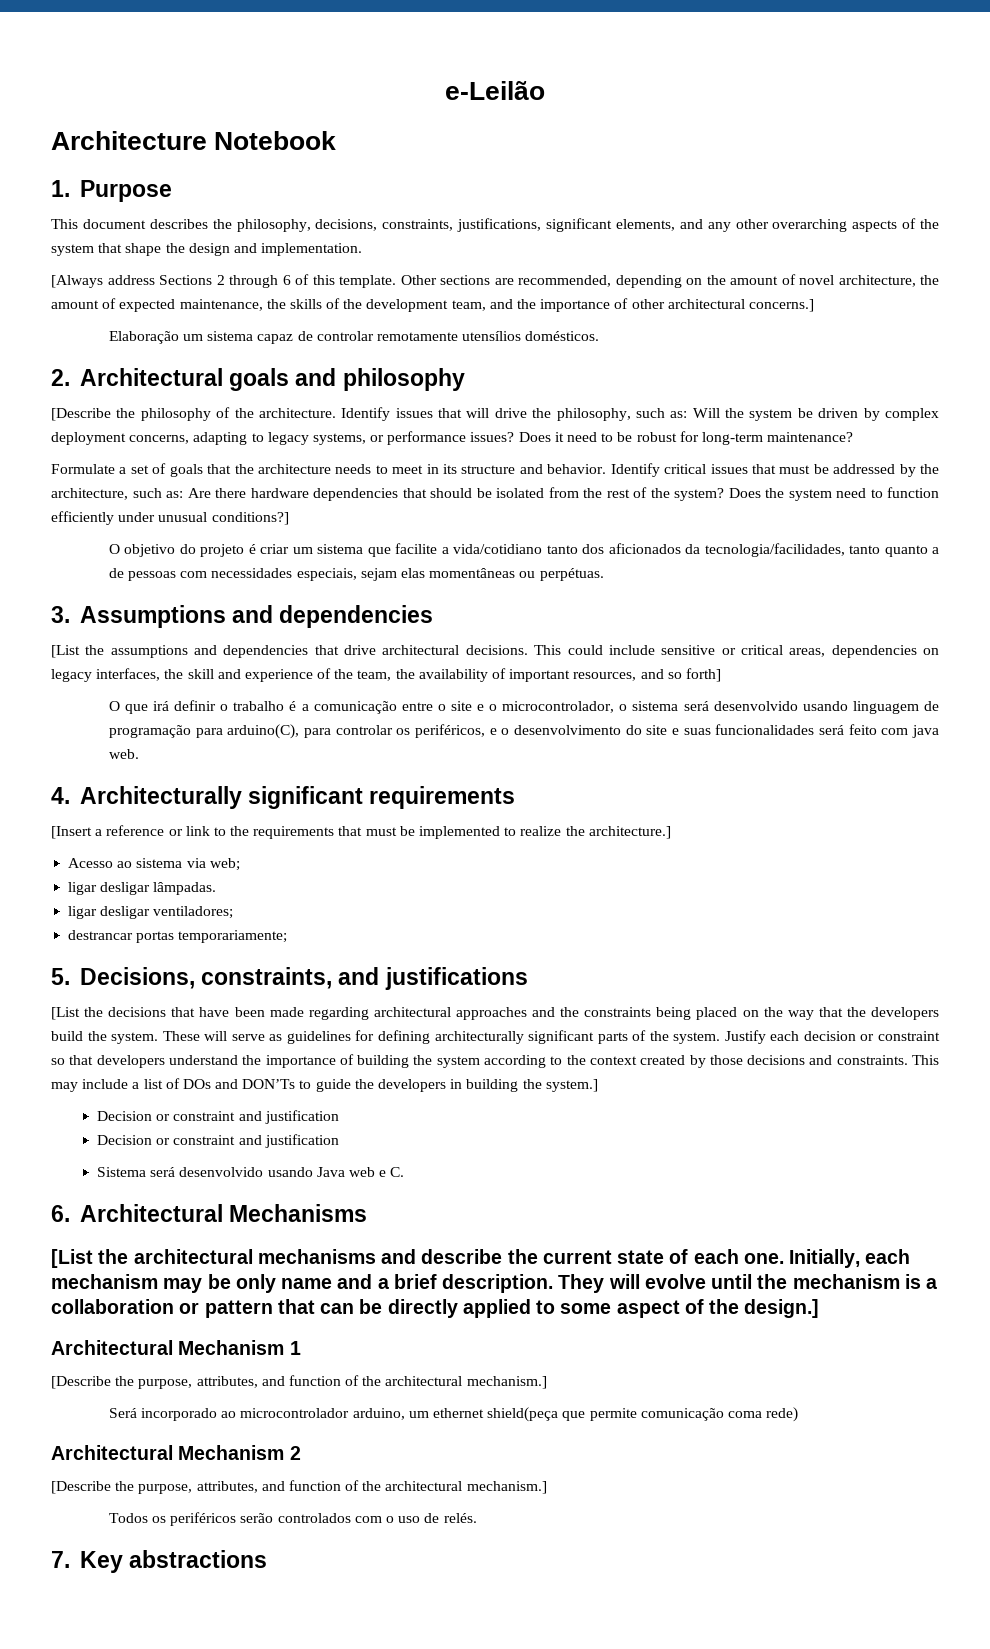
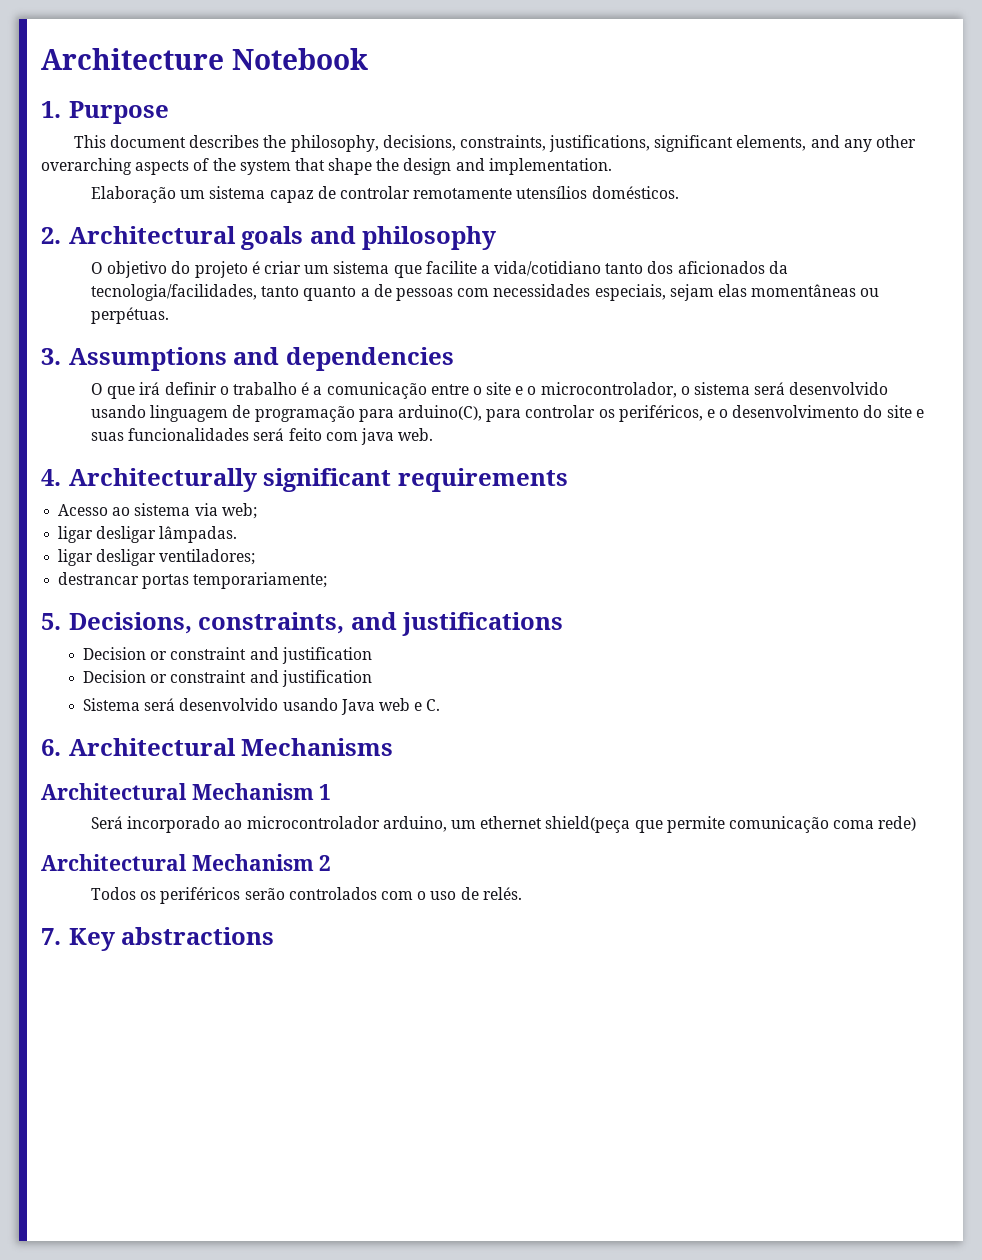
- e-Leilão
- [Always address Sections 2 through 6 of this template. Other sections are recommended, depending on the amount of novel architecture, the amount of expected maintenance, the skills of the development team, and the importance of other architectural concerns.]
- [Describe the philosophy of the architecture. Identify issues that will drive the philosophy, such as: Will the system be driven by complex deployment concerns, adapting to legacy systems, or performance issues? Does it need to be robust for long-term maintenance?
- Formulate a set of goals that the architecture needs to meet in its structure and behavior. Identify critical issues that must be addressed by the architecture, such as: Are there hardware dependencies that should be isolated from the rest of the system? Does the system need to function efficiently under unusual conditions?]
- [List the assumptions and dependencies that drive architectural decisions. This could include sensitive or critical areas, dependencies on legacy interfaces, the skill and experience of the team, the availability of important resources, and so forth]
- [Insert a reference or link to the requirements that must be implemented to realize the architecture.]
- [List the decisions that have been made regarding architectural approaches and the constraints being placed on the way that the developers build the system. These will serve as guidelines for defining architecturally significant parts of the system. Justify each decision or constraint so that developers understand the importance of building the system according to the context created by those decisions and constraints. This may include a list of DOs and DON’Ts to guide the developers in building the system.]
- [List the architectural mechanisms and describe the current state of each one. Initially, each mechanism may be only name and a brief description. They will evolve until the mechanism is a collaboration or pattern that can be directly applied to some aspect of the design.]
  Architectural Mechanism 1
- [Describe the purpose, attributes, and function of the architectural mechanism.]
  Architectural Mechanism 2
- [Describe the purpose, attributes, and function of the architectural mechanism.]

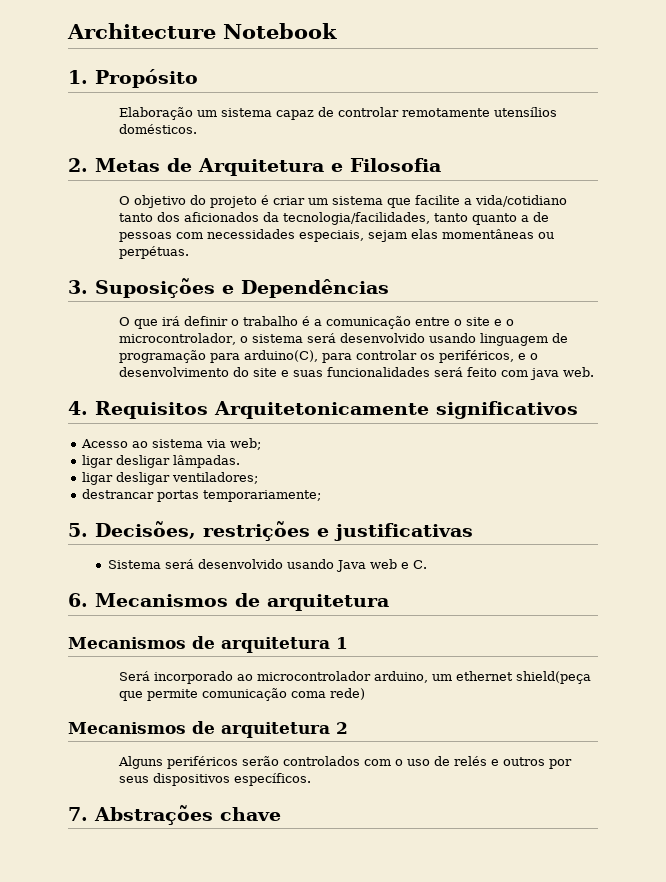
- 1. Purpose
- This document describes the philosophy, decisions, constraints, justifications, significant elements, and any other overarching aspects of the system that shape the design and implementation.
+ 1. Propósito
- 2. Architectural goals and philosophy
+ 2. Metas de Arquitetura e Filosofia
- 3. Assumptions and dependencies
+ 3. Suposições e Dependências
- 4. Architecturally significant requirements
+ 4. Requisitos Arquitetonicamente significativos
- 5. Decisions, constraints, and justifications
- Decision or constraint and justification
- Decision or constraint and justification
+ 5. Decisões, restrições e justificativas
- 6. Architectural Mechanisms
- Architectural Mechanism 1
+ 6. Mecanismos de arquitetura
+ Mecanismos de arquitetura 1
- Architectural Mechanism 2
+ Mecanismos de arquitetura 2
- Todos os periféricos serão controlados com o uso de relés.
+ Alguns periféricos serão controlados com o uso de relés e outros por seus dispositivos específicos.
- 7. Key abstractions
+ 7. Abstrações chave

